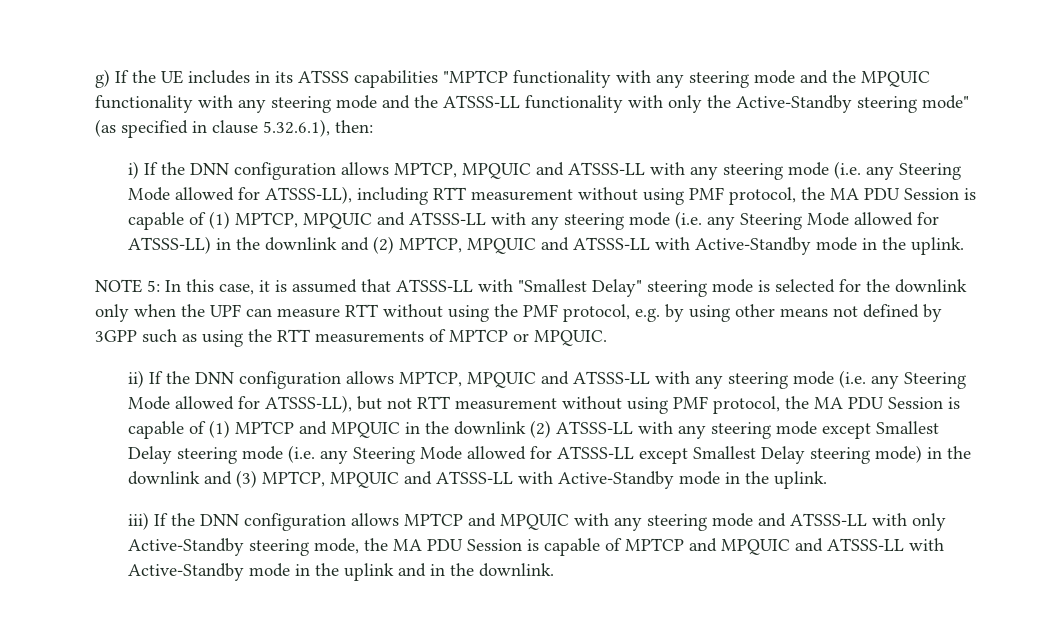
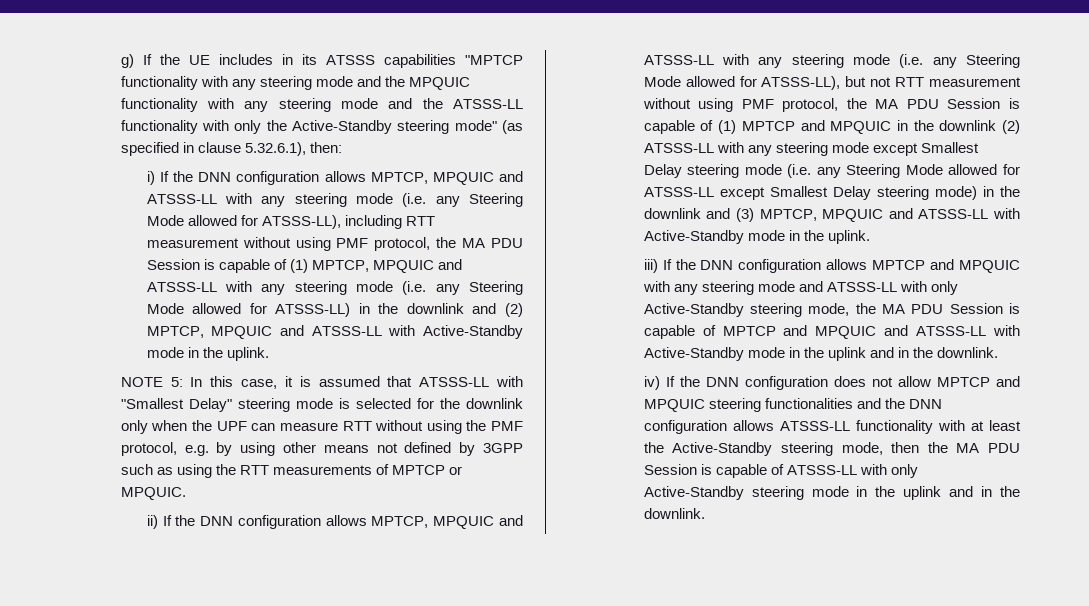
+ iv) If the DNN configuration does not allow MPTCP and MPQUIC steering functionalities and the DNN configuration allows ATSSS-LL functionality with at least the Active-Standby steering mode, then the MA PDU Session is capable of ATSSS-LL with only Active-Standby steering mode in the uplink and in the downlink.

